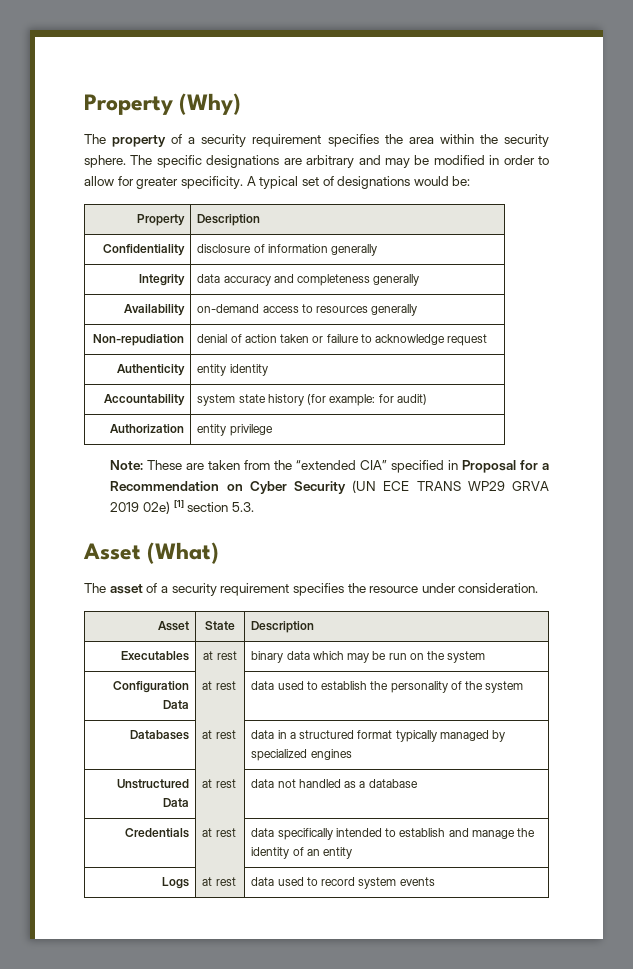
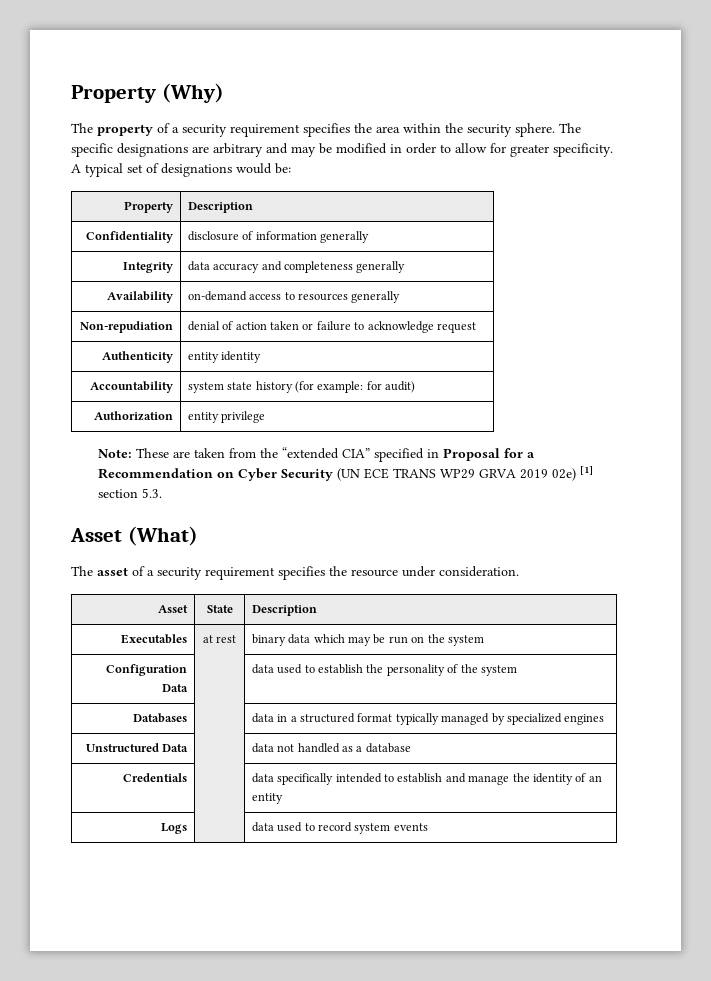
- Configuration Data | at rest | data used to establish the personality of the system
+ Configuration Data | | data used to establish the personality of the system
- Databases | at rest | data in a structured format typically managed by specialized engines
+ Databases | | data in a structured format typically managed by specialized engines
- Unstructured Data | at rest | data not handled as a database
+ Unstructured Data | | data not handled as a database
- Credentials | at rest | data specifically intended to establish and manage the identity of an entity
+ Credentials | | data specifically intended to establish and manage the identity of an entity
- Logs | at rest | data used to record system events
+ Logs | | data used to record system events

